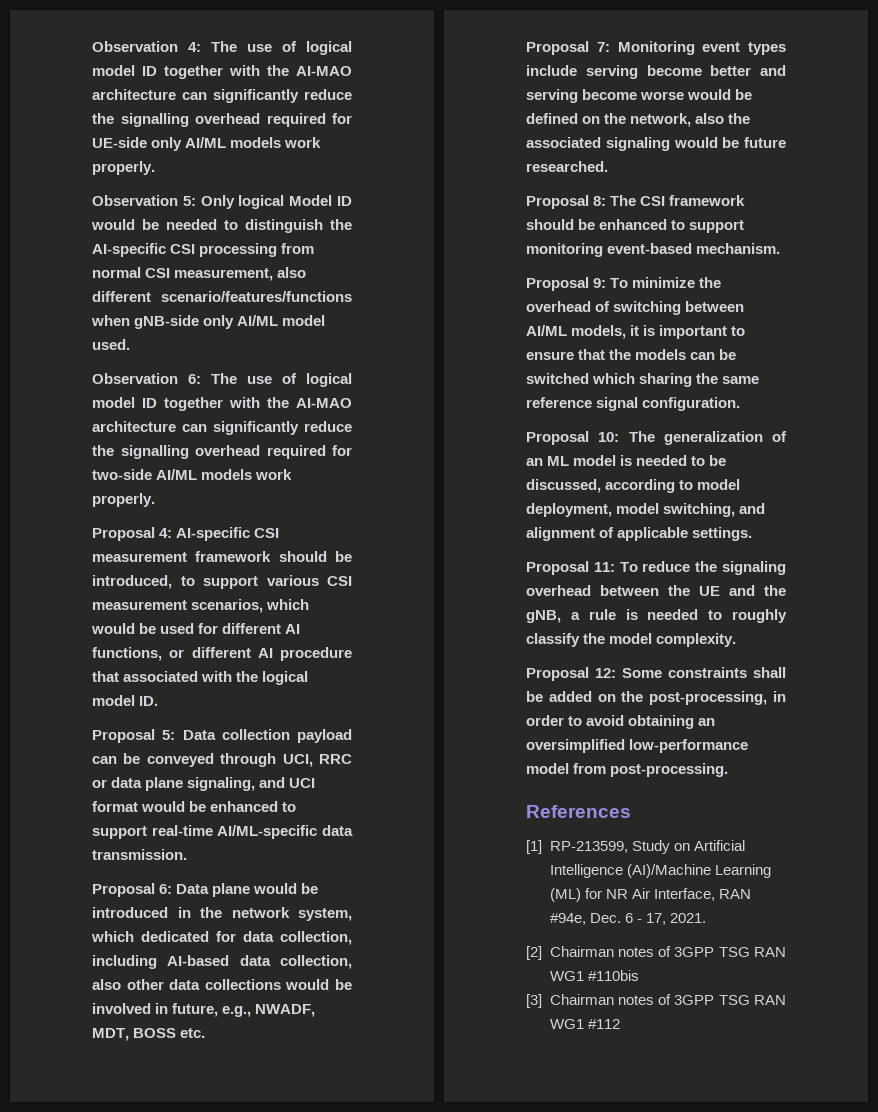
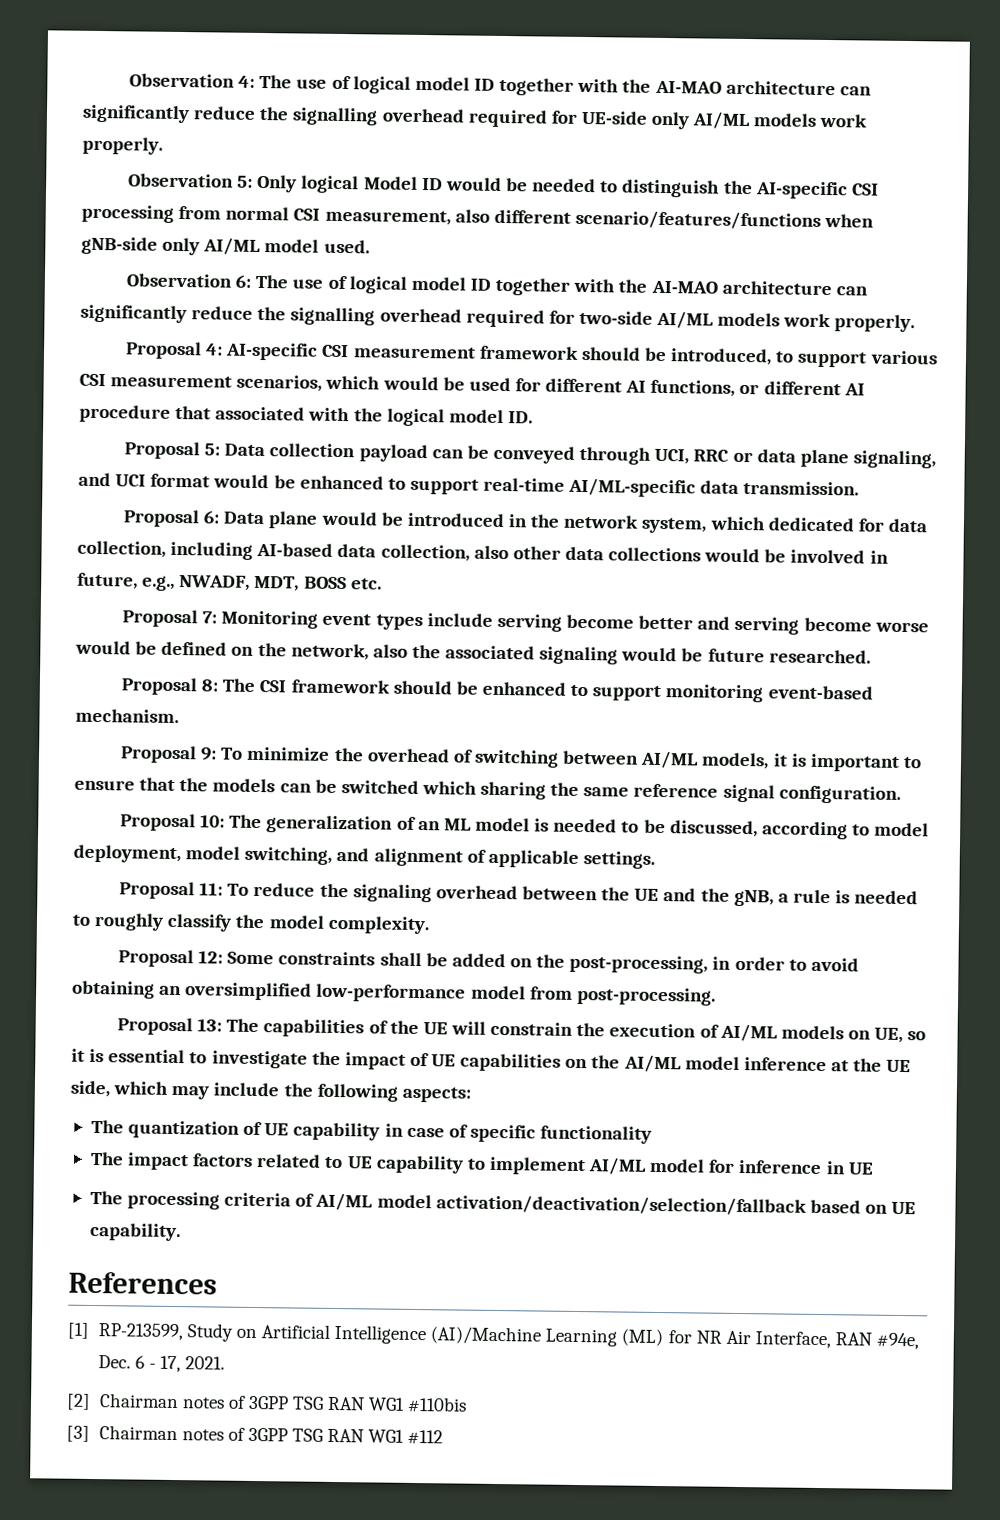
+ Proposal 13: The capabilities of the UE will constrain the execution of AI/ML models on UE, so it is essential to investigate the impact of UE capabilities on the AI/ML model inference at the UE side, which may include the following aspects:
+ The quantization of UE capability in case of specific functionality
+ The impact factors related to UE capability to implement AI/ML model for inference in UE
+ The processing criteria of AI/ML model activation/deactivation/selection/fallback based on UE capability.

